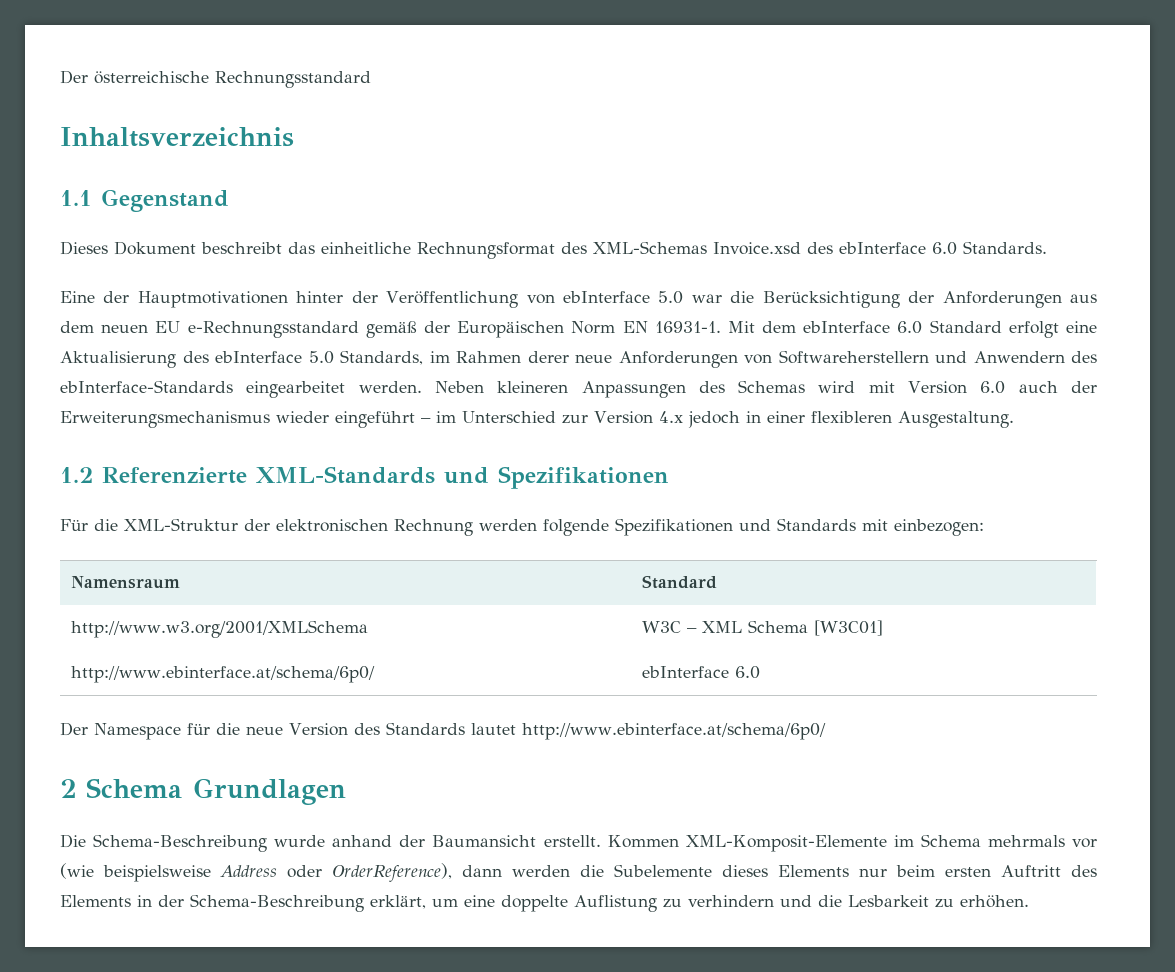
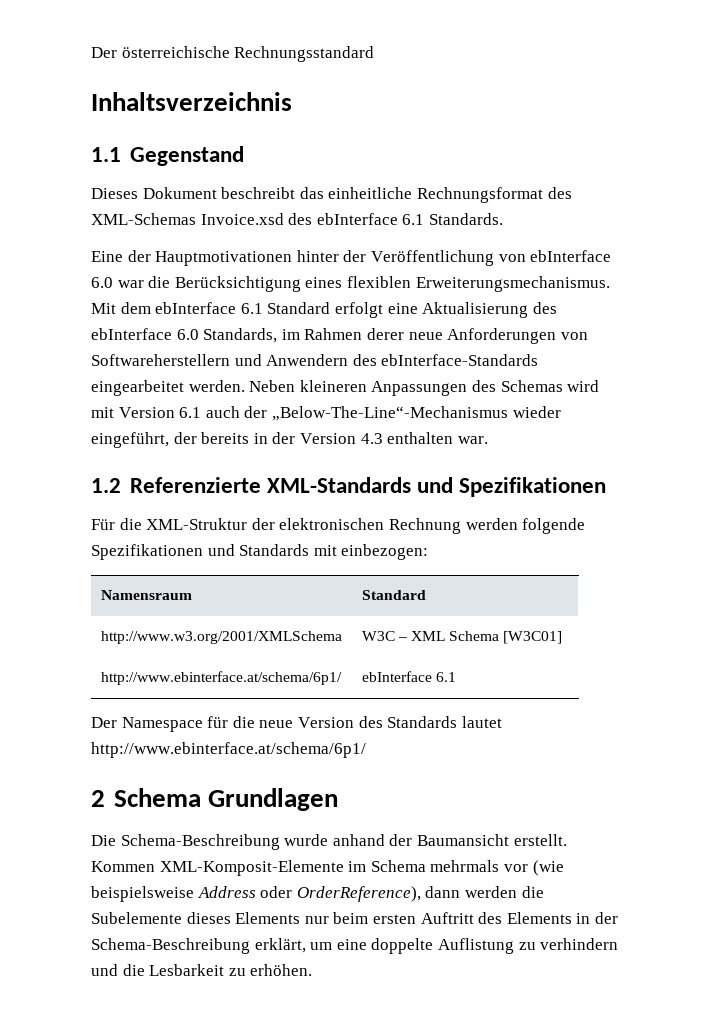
- Dieses Dokument beschreibt das einheitliche Rechnungsformat des XML-Schemas Invoice.xsd des ebInterface 6.0 Standards.
+ Dieses Dokument beschreibt das einheitliche Rechnungsformat des XML-Schemas Invoice.xsd des ebInterface 6.1 Standards.
- Eine der Hauptmotivationen hinter der Veröffentlichung von ebInterface 5.0 war die Berücksichtigung der Anforderungen aus dem neuen EU e-Rechnungsstandard gemäß der Europäischen Norm EN 16931-1.
+ Eine der Hauptmotivationen hinter der Veröffentlichung von ebInterface 6.0 war die Berücksichtigung eines flexiblen Erweiterungsmechanismus.
- Mit dem ebInterface 6.0 Standard erfolgt eine Aktualisierung des ebInterface 5.0 Standards, im Rahmen derer neue Anforderungen von Softwareherstellern und Anwendern des ebInterface-Standards eingearbeitet werden.
+ Mit dem ebInterface 6.1 Standard erfolgt eine Aktualisierung des ebInterface 6.0 Standards, im Rahmen derer neue Anforderungen von Softwareherstellern und Anwendern des ebInterface-Standards eingearbeitet werden.
- Neben kleineren Anpassungen des Schemas wird mit Version 6.0 auch der Erweiterungsmechanismus wieder eingeführt – im Unterschied zur Version 4.x jedoch in einer flexibleren Ausgestaltung.
+ Neben kleineren Anpassungen des Schemas wird mit Version 6.1 auch der „Below-The-Line“-Mechanismus wieder eingeführt, der bereits in der Version 4.3 enthalten war.
- http://www.ebinterface.at/schema/6p0/ | ebInterface 6.0
+ http://www.ebinterface.at/schema/6p1/ | ebInterface 6.1
- Der Namespace für die neue Version des Standards lautet http://www.ebinterface.at/schema/6p0/
+ Der Namespace für die neue Version des Standards lautet http://www.ebinterface.at/schema/6p1/

